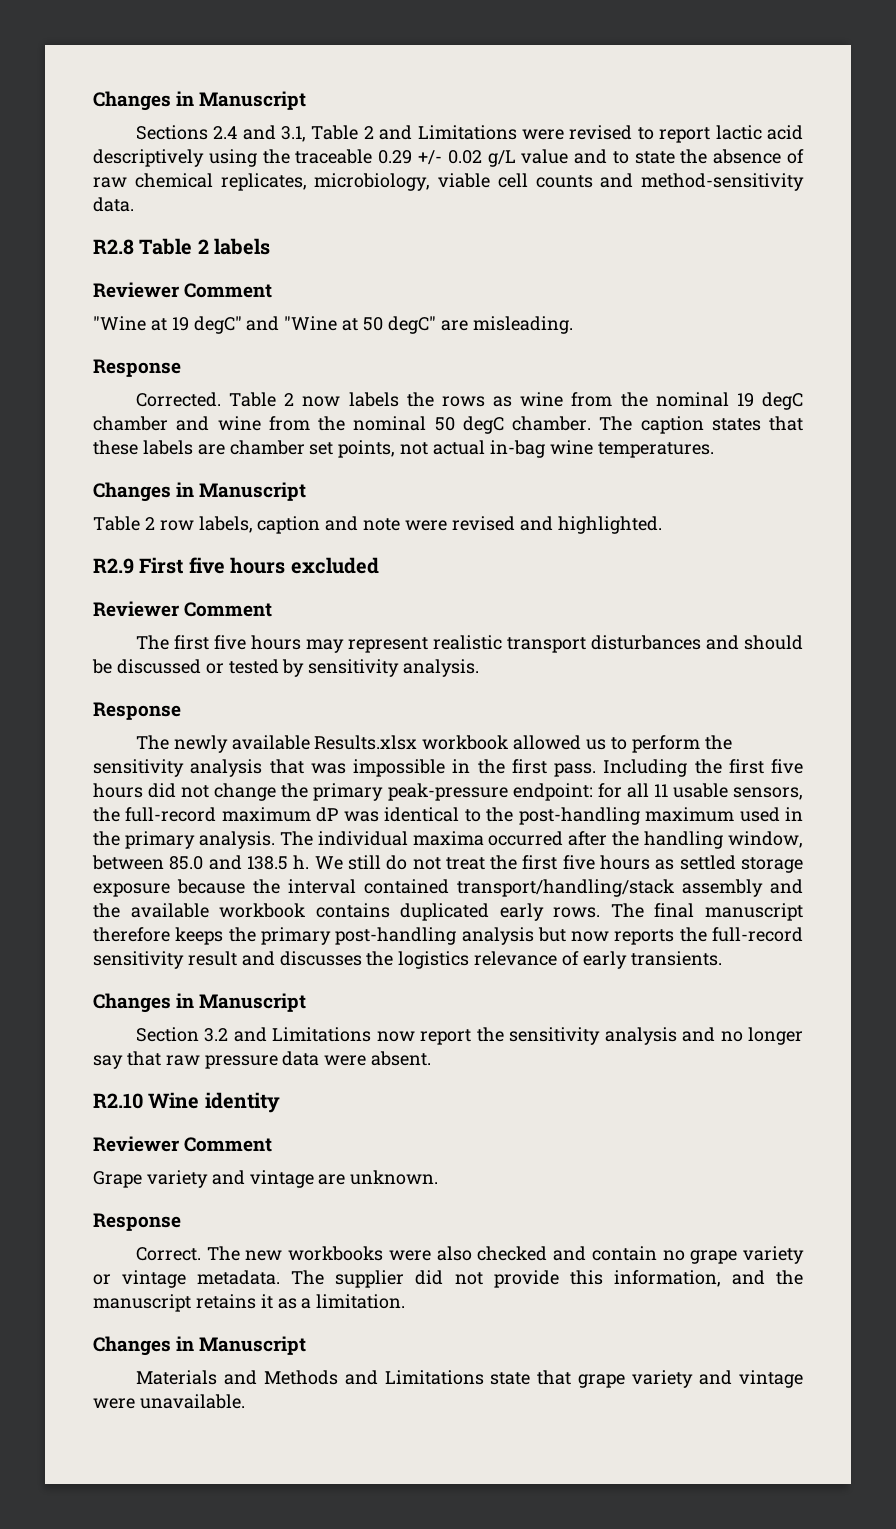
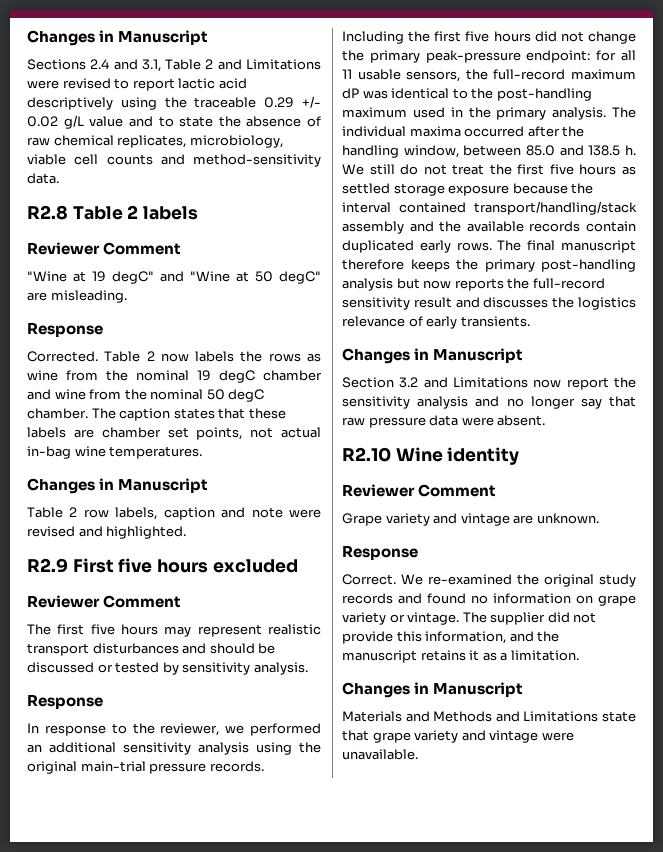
- The newly available Results.xlsx workbook allowed us to perform the sensitivity analysis that was impossible in the first pass.
+ In response to the reviewer, we performed an additional sensitivity analysis using the original main-trial pressure records.
- We still do not treat the first five hours as settled storage exposure because the interval contained transport/handling/stack assembly and the available workbook contains duplicated early rows.
+ We still do not treat the first five hours as settled storage exposure because the interval contained transport/handling/stack assembly and the available records contain duplicated early rows.
- The new workbooks were also checked and contain no grape variety or vintage metadata.
+ We re-examined the original study records and found no information on grape variety or vintage.

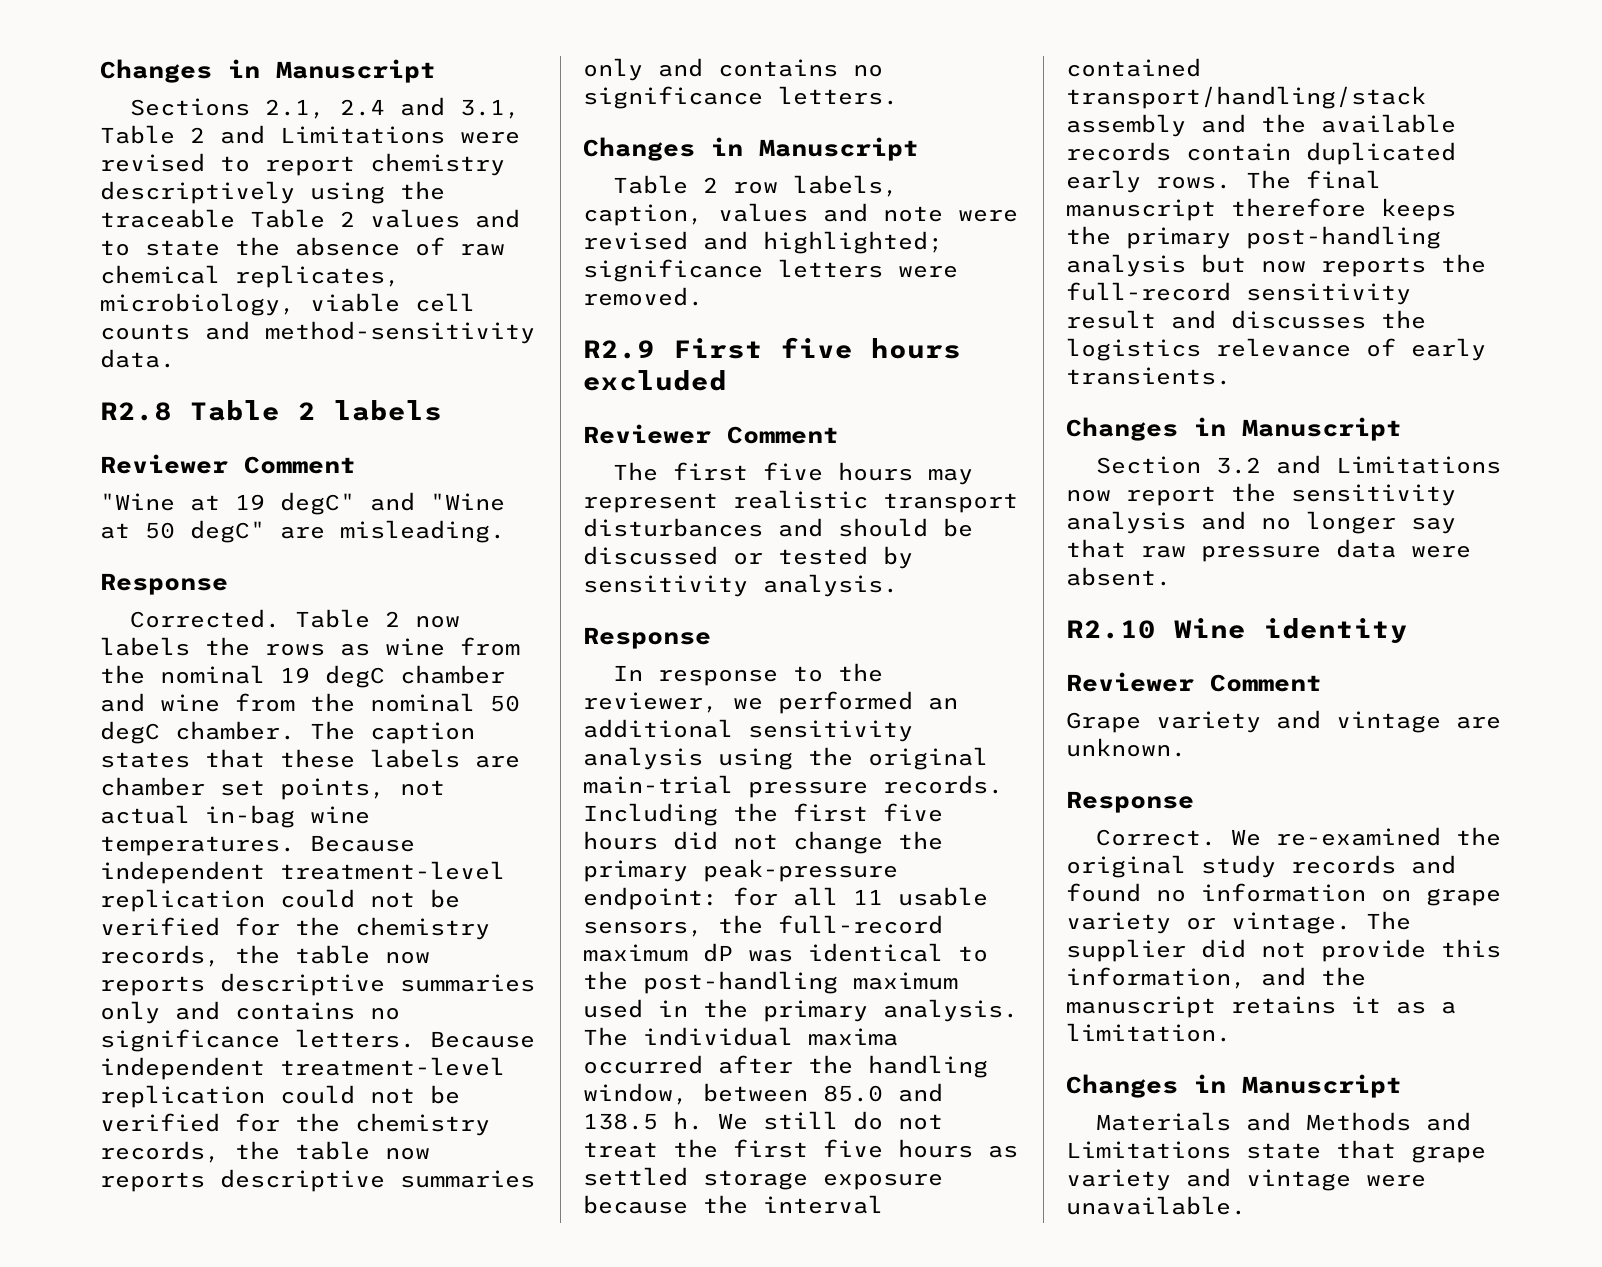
- Sections 2.4 and 3.1, Table 2 and Limitations were revised to report lactic acid descriptively using the traceable 0.29 +/- 0.02 g/L value and to state the absence of raw chemical replicates, microbiology, viable cell counts and method-sensitivity data.
+ Sections 2.1, 2.4 and 3.1, Table 2 and Limitations were revised to report chemistry descriptively using the traceable Table 2 values and to state the absence of raw chemical replicates, microbiology, viable cell counts and method-sensitivity data.
+ Because independent treatment-level replication could not be verified for the chemistry records, the table now reports descriptive summaries only and contains no significance letters. Because independent treatment-level replication could not be verified for the chemistry records, the table now reports descriptive summaries only and contains no significance letters.
- Table 2 row labels, caption and note were revised and highlighted.
+ Table 2 row labels, caption, values and note were revised and highlighted; significance letters were removed.

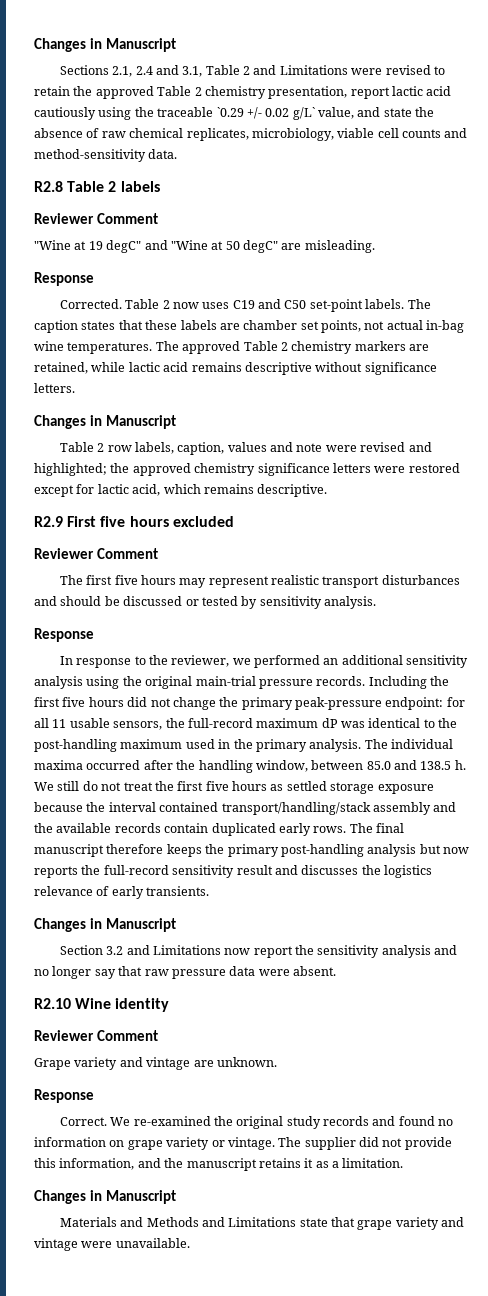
- Sections 2.1, 2.4 and 3.1, Table 2 and Limitations were revised to report chemistry descriptively using the traceable Table 2 values and to state the absence of raw chemical replicates, microbiology, viable cell counts and method-sensitivity data.
+ Sections 2.1, 2.4 and 3.1, Table 2 and Limitations were revised to retain the approved Table 2 chemistry presentation, report lactic acid cautiously using the traceable `0.29 +/- 0.02 g/L` value, and state the absence of raw chemical replicates, microbiology, viable cell counts and method-sensitivity data.
- Table 2 now labels the rows as wine from the nominal 19 degC chamber and wine from the nominal 50 degC chamber.
+ Table 2 now uses C19 and C50 set-point labels.
- Because independent treatment-level replication could not be verified for the chemistry records, the table now reports descriptive summaries only and contains no significance letters. Because independent treatment-level replication could not be verified for the chemistry records, the table now reports descriptive summaries only and contains no significance letters.
+ The approved Table 2 chemistry markers are retained, while lactic acid remains descriptive without significance letters.
- Table 2 row labels, caption, values and note were revised and highlighted; significance letters were removed.
+ Table 2 row labels, caption, values and note were revised and highlighted; the approved chemistry significance letters were restored except for lactic acid, which remains descriptive.

